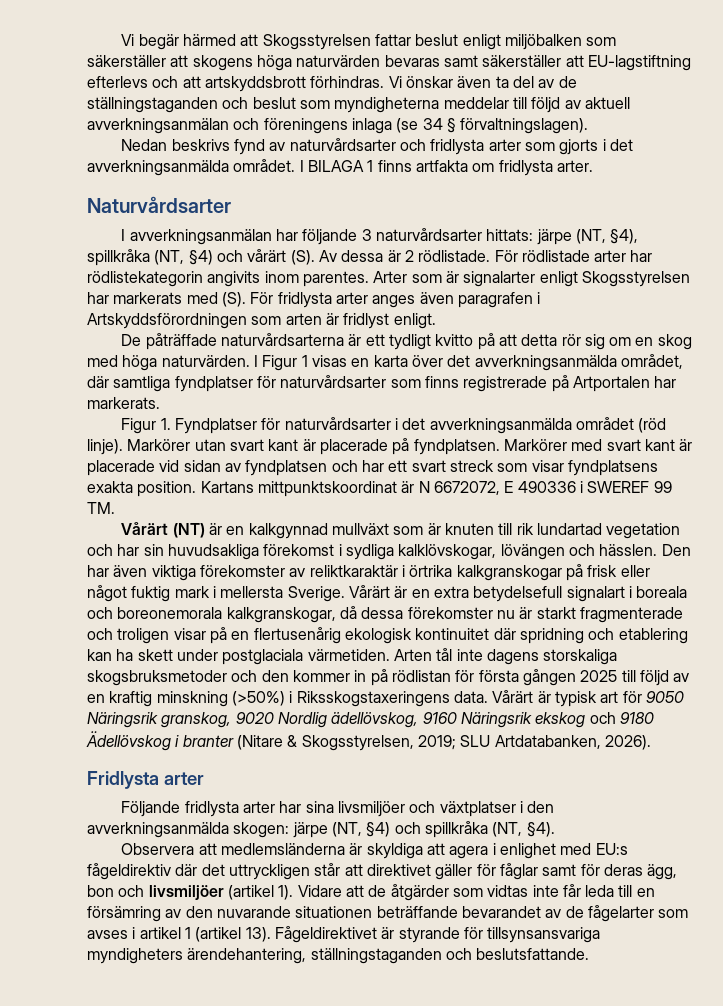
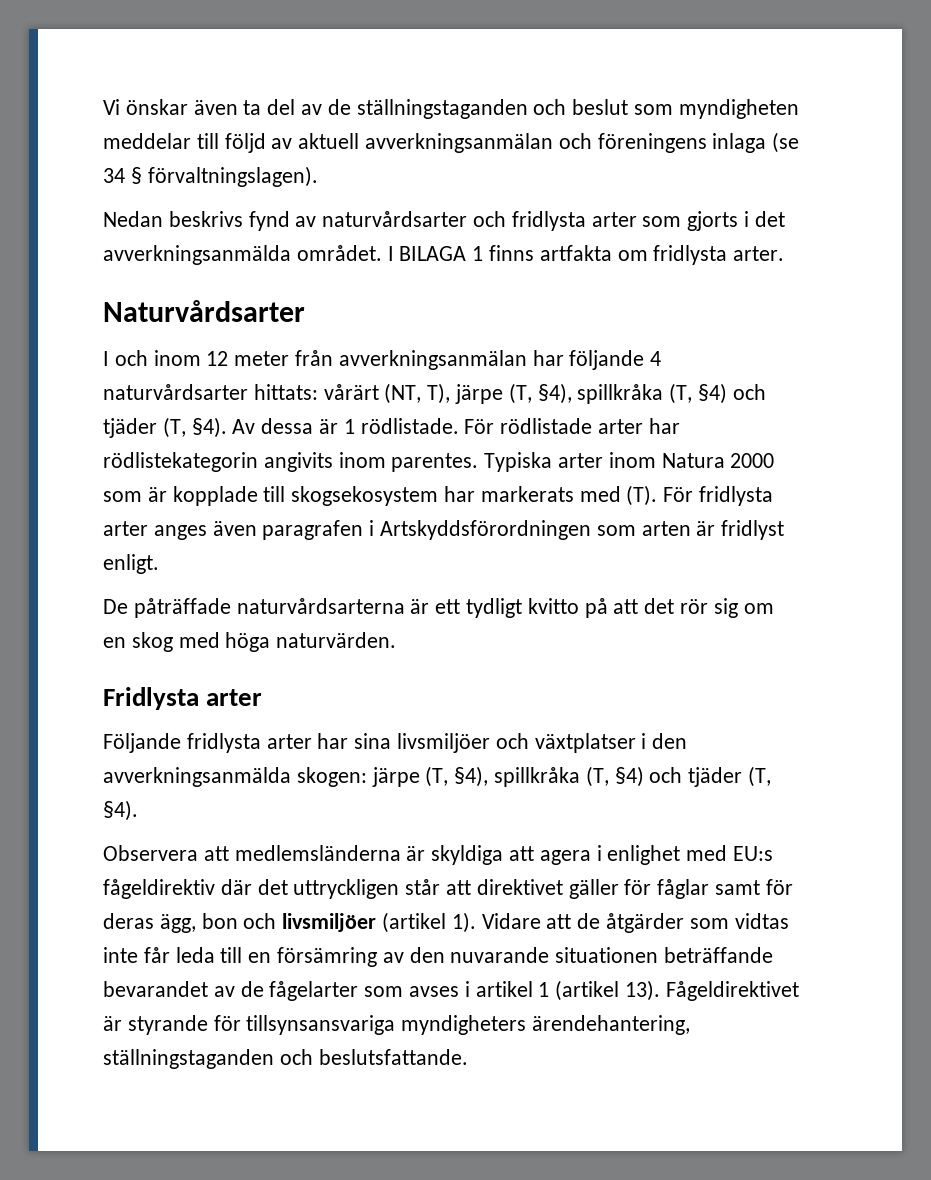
- Vi begär härmed att Skogsstyrelsen fattar beslut enligt miljöbalken som säkerställer att skogens höga naturvärden bevaras samt säkerställer att EU-lagstiftning efterlevs och att artskyddsbrott förhindras. Vi önskar även ta del av de ställningstaganden och beslut som myndigheterna meddelar till följd av aktuell avverkningsanmälan och föreningens inlaga (se 34 § förvaltningslagen).
+ Vi önskar även ta del av de ställningstaganden och beslut som myndigheten meddelar till följd av aktuell avverkningsanmälan och föreningens inlaga (se 34 § förvaltningslagen).
- I avverkningsanmälan har följande 3 naturvårdsarter hittats: järpe (NT, §4), spillkråka (NT, §4) och vårärt (S). Av dessa är 2 rödlistade.
+ I och inom 12 meter från avverkningsanmälan har följande 4 naturvårdsarter hittats: vårärt (NT, T), järpe (T, §4), spillkråka (T, §4) och tjäder (T, §4). Av dessa är 1 rödlistade.
- Arter som är signalarter enligt Skogsstyrelsen har markerats med (S). För fridlysta arter anges även paragrafen i Artskyddsförordningen som arten är fridlyst enligt.
+ Typiska arter inom Natura 2000 som är kopplade till skogsekosystem har markerats med (T). För fridlysta arter anges även paragrafen i Artskyddsförordningen som arten är fridlyst enligt.
- De påträffade naturvårdsarterna är ett tydligt kvitto på att detta rör sig om en skog med höga naturvärden. I Figur 1 visas en karta över det avverkningsanmälda området, där samtliga fyndplatser för naturvårdsarter som finns registrerade på Artportalen har markerats.
- Figur 1. Fyndplatser för naturvårdsarter i det avverkningsanmälda området (röd linje). Markörer utan svart kant är placerade på fyndplatsen. Markörer med svart kant är placerade vid sidan av fyndplatsen och har ett svart streck som visar fyndplatsens exakta position. Kartans mittpunktskoordinat är N 6672072, E 490336 i SWEREF 99 TM.
- Vårärt (NT) är en kalkgynnad mullväxt som är knuten till rik lundartad vegetation och har sin huvudsakliga förekomst i sydliga kalklövskogar, lövängen och hässlen. Den har även viktiga förekomster av reliktkaraktär i örtrika kalkgranskogar på frisk eller något fuktig mark i mellersta Sverige. Vårärt är en extra betydelsefull signalart i boreala och boreonemorala kalkgranskogar, då dessa förekomster nu är starkt fragmenterade och troligen visar på en flertusenårig ekologisk kontinuitet där spridning och etablering kan ha skett under postglaciala värmetiden. Arten tål inte dagens storskaliga skogsbruksmetoder och den kommer in på rödlistan för första gången 2025 till följd av en kraftig minskning (>50%) i Riksskogstaxeringens data. Vårärt är typisk art för 9050 Näringsrik granskog, 9020 Nordlig ädellövskog, 9160 Näringsrik ekskog och 9180 Ädellövskog i branter (Nitare & Skogsstyrelsen, 2019; SLU Artdatabanken, 2026).
+ De påträffade naturvårdsarterna är ett tydligt kvitto på att det rör sig om en skog med höga naturvärden.
- Följande fridlysta arter har sina livsmiljöer och växtplatser i den avverkningsanmälda skogen: järpe (NT, §4) och spillkråka (NT, §4).
+ Följande fridlysta arter har sina livsmiljöer och växtplatser i den avverkningsanmälda skogen: järpe (T, §4), spillkråka (T, §4) och tjäder (T, §4).

